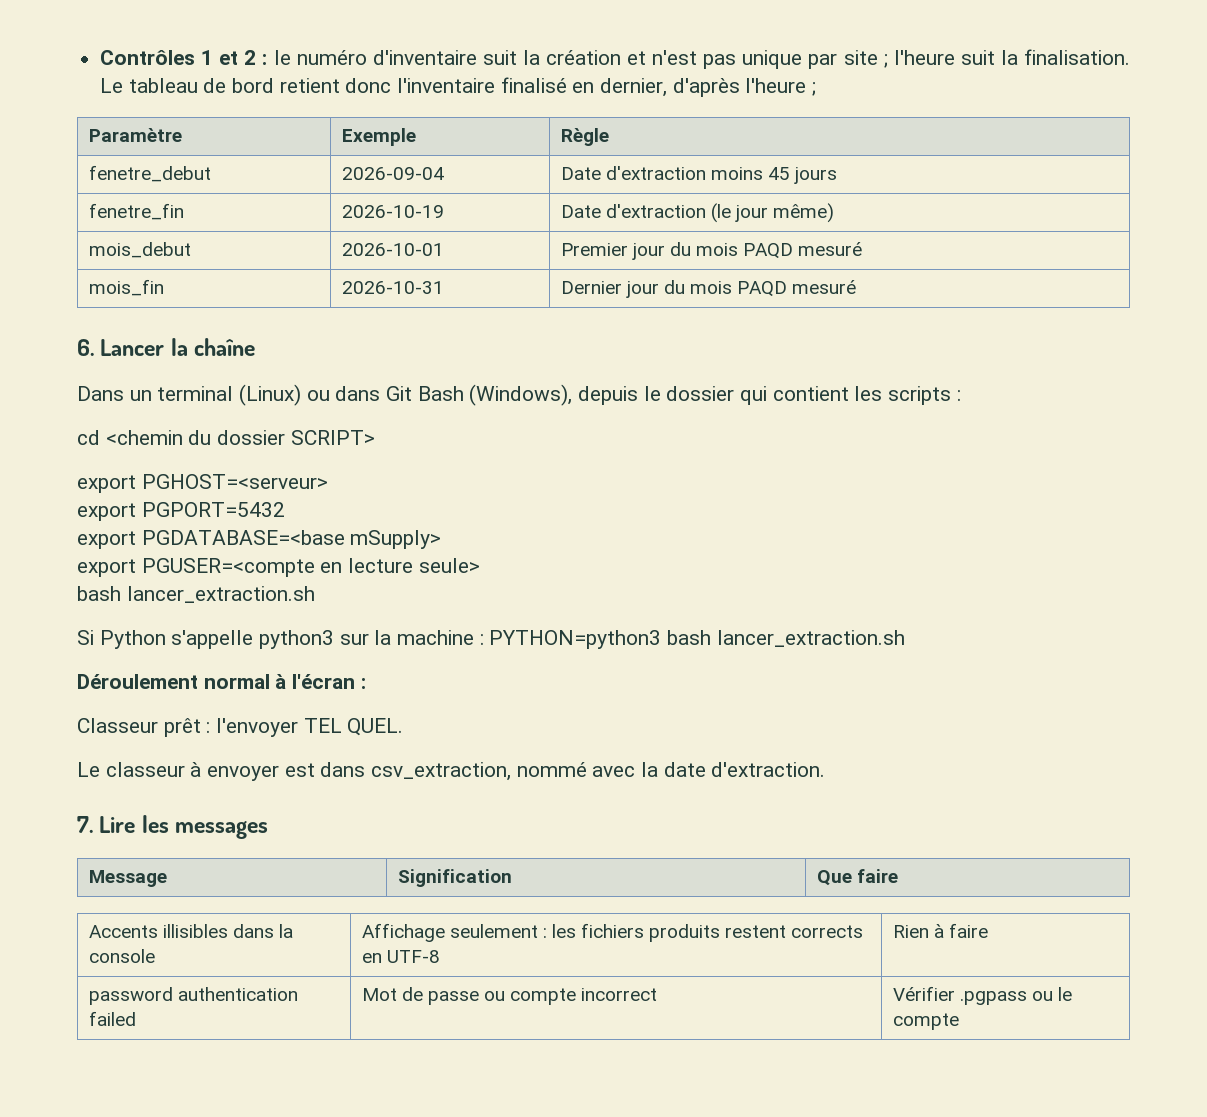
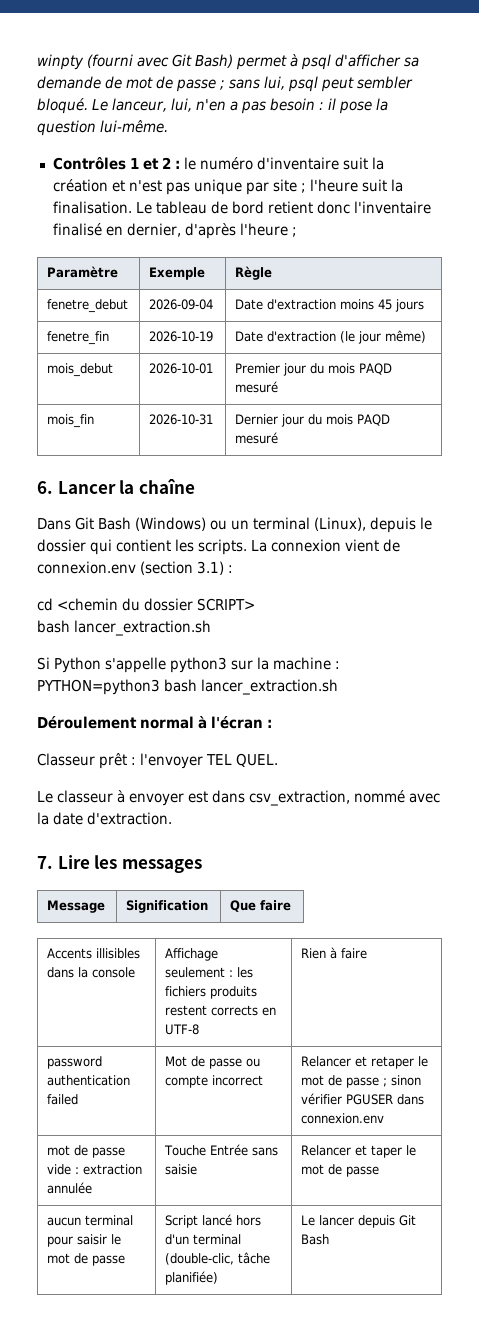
+ winpty (fourni avec Git Bash) permet à psql d'afficher sa demande de mot de passe ; sans lui, psql peut sembler bloqué. Le lanceur, lui, n'en a pas besoin : il pose la question lui-même.
- Dans un terminal (Linux) ou dans Git Bash (Windows), depuis le dossier qui contient les scripts :
+ Dans Git Bash (Windows) ou un terminal (Linux), depuis le dossier qui contient les scripts. La connexion vient de connexion.env (section 3.1) :
- export PGHOST=<serveur>
- export PGPORT=5432
- export PGDATABASE=<base mSupply>
- export PGUSER=<compte en lecture seule>
- password authentication failed | Mot de passe ou compte incorrect | Vérifier .pgpass ou le compte
+ password authentication failed | Mot de passe ou compte incorrect | Relancer et retaper le mot de passe ; sinon vérifier PGUSER dans connexion.env
+ mot de passe vide : extraction annulée | Touche Entrée sans saisie | Relancer et taper le mot de passe
+ aucun terminal pour saisir le mot de passe | Script lancé hors d'un terminal (double-clic, tâche planifiée) | Le lancer depuis Git Bash

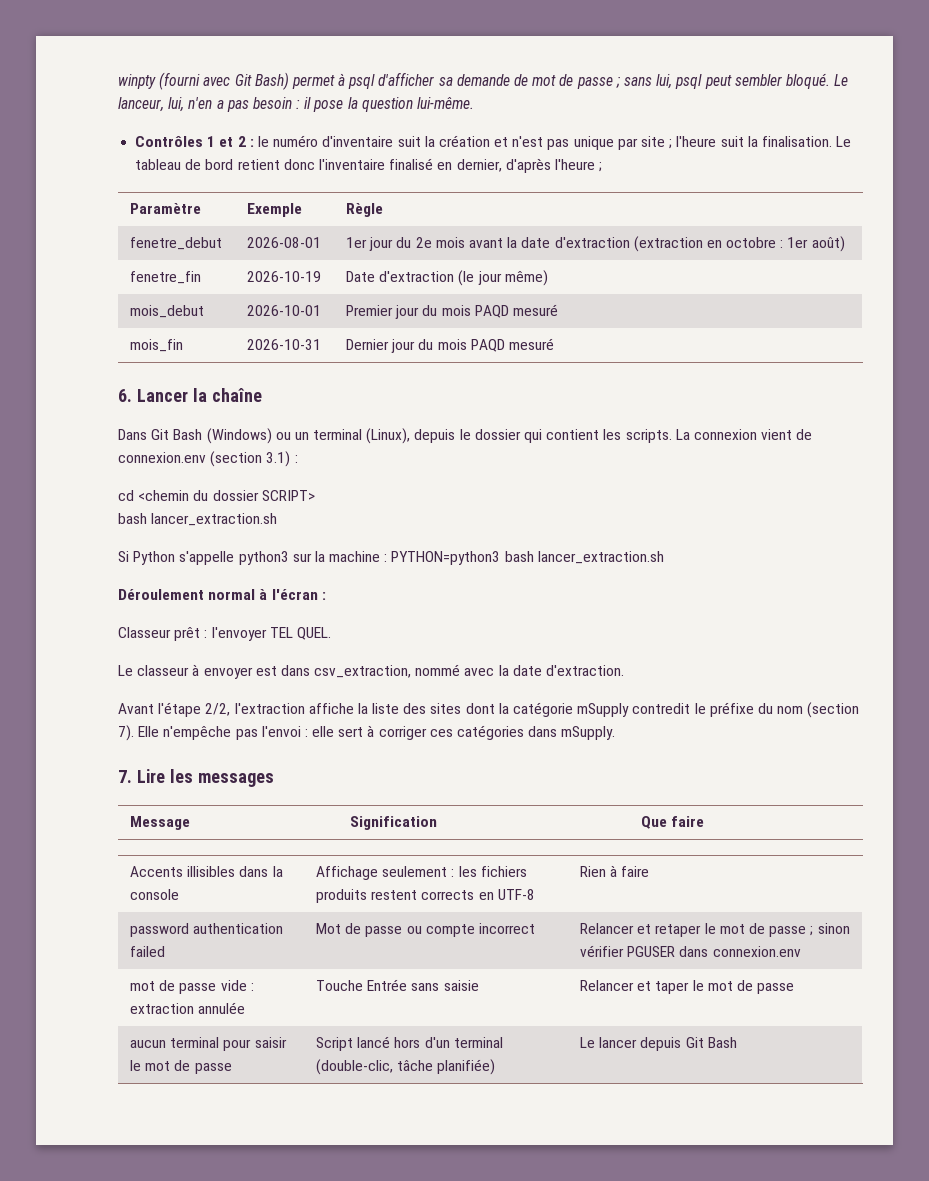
- fenetre_debut | 2026-09-04 | Date d'extraction moins 45 jours
+ fenetre_debut | 2026-08-01 | 1er jour du 2e mois avant la date d'extraction (extraction en octobre : 1er août)
+ Avant l'étape 2/2, l'extraction affiche la liste des sites dont la catégorie mSupply contredit le préfixe du nom (section 7). Elle n'empêche pas l'envoi : elle sert à corriger ces catégories dans mSupply.

